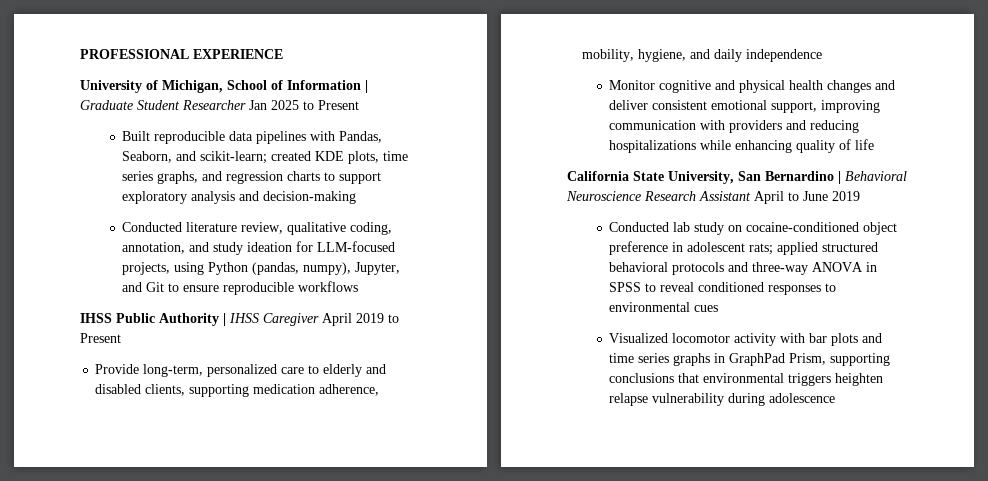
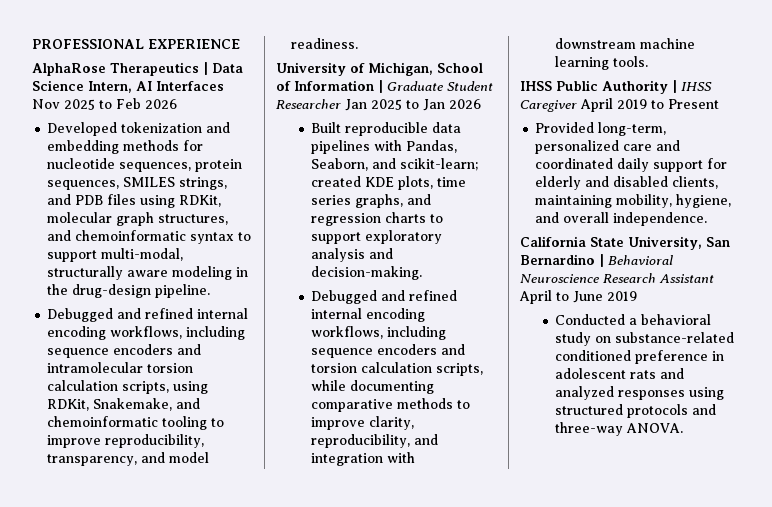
+ AlphaRose Therapeutics | Data Science Intern, AI Interfaces Nov 2025 to Feb 2026
+ Developed tokenization and embedding methods for nucleotide sequences, protein sequences, SMILES strings, and PDB files using RDKit, molecular graph structures, and chemoinformatic syntax to support multi-modal, structurally aware modeling in the drug-design pipeline.
+ Debugged and refined internal encoding workflows, including sequence encoders and intramolecular torsion calculation scripts, using RDKit, Snakemake, and chemoinformatic tooling to improve reproducibility, transparency, and model readiness.
- University of Michigan, School of Information | Graduate Student Researcher Jan 2025 to Present
+ University of Michigan, School of Information | Graduate Student Researcher Jan 2025 to Jan 2026
- Built reproducible data pipelines with Pandas, Seaborn, and scikit-learn; created KDE plots, time series graphs, and regression charts to support exploratory analysis and decision-making
- Conducted literature review, qualitative coding, annotation, and study ideation for LLM-focused projects, using Python (pandas, numpy), Jupyter, and Git to ensure reproducible workflows
+ Built reproducible data pipelines with Pandas, Seaborn, and scikit-learn; created KDE plots, time series graphs, and regression charts to support exploratory analysis and decision-making.
+ Debugged and refined internal encoding workflows, including sequence encoders and torsion calculation scripts, while documenting comparative methods to improve clarity, reproducibility, and integration with downstream machine learning tools.
- Provide long-term, personalized care to elderly and disabled clients, supporting medication adherence, mobility, hygiene, and daily independence
- Monitor cognitive and physical health changes and deliver consistent emotional support, improving communication with providers and reducing hospitalizations while enhancing quality of life
+ Provided long-term, personalized care and coordinated daily support for elderly and disabled clients, maintaining mobility, hygiene, and overall independence.
- Conducted lab study on cocaine-conditioned object preference in adolescent rats; applied structured behavioral protocols and three-way ANOVA in SPSS to reveal conditioned responses to environmental cues
- Visualized locomotor activity with bar plots and time series graphs in GraphPad Prism, supporting conclusions that environmental triggers heighten relapse vulnerability during adolescence
+ Conducted a behavioral study on substance-related conditioned preference in adolescent rats and analyzed responses using structured protocols and three-way ANOVA.

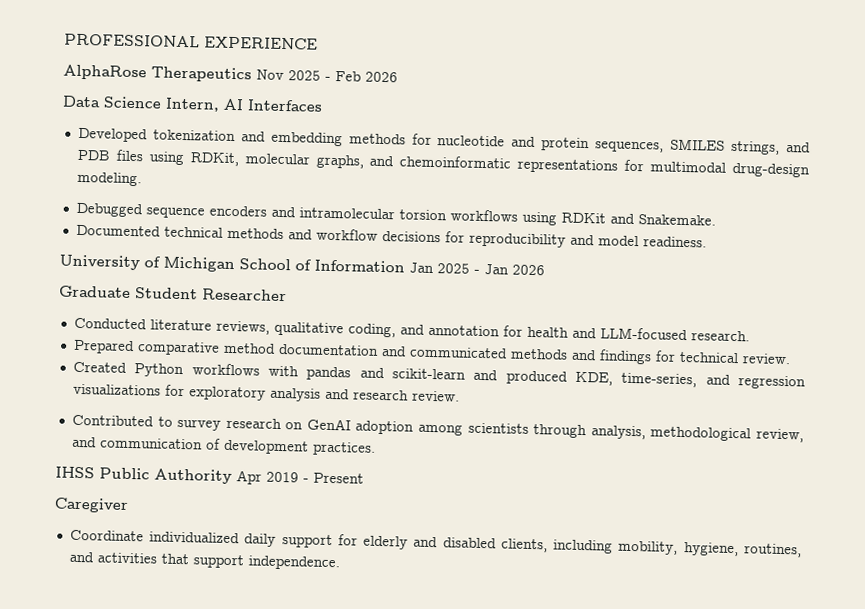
- AlphaRose Therapeutics | Data Science Intern, AI Interfaces Nov 2025 to Feb 2026
+ AlphaRose Therapeutics Nov 2025 - Feb 2026
+ Data Science Intern, AI Interfaces
- Developed tokenization and embedding methods for nucleotide sequences, protein sequences, SMILES strings, and PDB files using RDKit, molecular graph structures, and chemoinformatic syntax to support multi-modal, structurally aware modeling in the drug-design pipeline.
- Debugged and refined internal encoding workflows, including sequence encoders and intramolecular torsion calculation scripts, using RDKit, Snakemake, and chemoinformatic tooling to improve reproducibility, transparency, and model readiness.
+ Developed tokenization and embedding methods for nucleotide and protein sequences, SMILES strings, and PDB files using RDKit, molecular graphs, and chemoinformatic representations for multimodal drug-design modeling.
+ Debugged sequence encoders and intramolecular torsion workflows using RDKit and Snakemake.
+ Documented technical methods and workflow decisions for reproducibility and model readiness.
- University of Michigan, School of Information | Graduate Student Researcher Jan 2025 to Jan 2026
- Built reproducible data pipelines with Pandas, Seaborn, and scikit-learn; created KDE plots, time series graphs, and regression charts to support exploratory analysis and decision-making.
- Debugged and refined internal encoding workflows, including sequence encoders and torsion calculation scripts, while documenting comparative methods to improve clarity, reproducibility, and integration with downstream machine learning tools.
- IHSS Public Authority | IHSS Caregiver April 2019 to Present
- Provided long-term, personalized care and coordinated daily support for elderly and disabled clients, maintaining mobility, hygiene, and overall independence.
- California State University, San Bernardino | Behavioral Neuroscience Research Assistant April to June 2019
- Conducted a behavioral study on substance-related conditioned preference in adolescent rats and analyzed responses using structured protocols and three-way ANOVA.
+ University of Michigan School of Information Jan 2025 - Jan 2026
+ Graduate Student Researcher
+ Conducted literature reviews, qualitative coding, and annotation for health and LLM-focused research.
+ Prepared comparative method documentation and communicated methods and findings for technical review.
+ Created Python workflows with pandas and scikit-learn and produced KDE, time-series, and regression visualizations for exploratory analysis and research review.
+ Contributed to survey research on GenAI adoption among scientists through analysis, methodological review, and communication of development practices.
+ IHSS Public Authority Apr 2019 - Present
+ Caregiver
+ Coordinate individualized daily support for elderly and disabled clients, including mobility, hygiene, routines, and activities that support independence.

